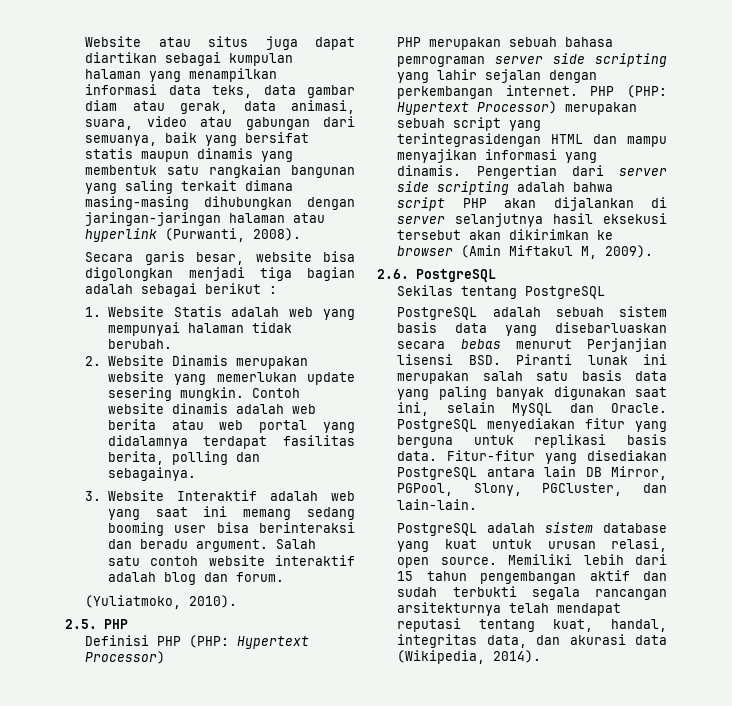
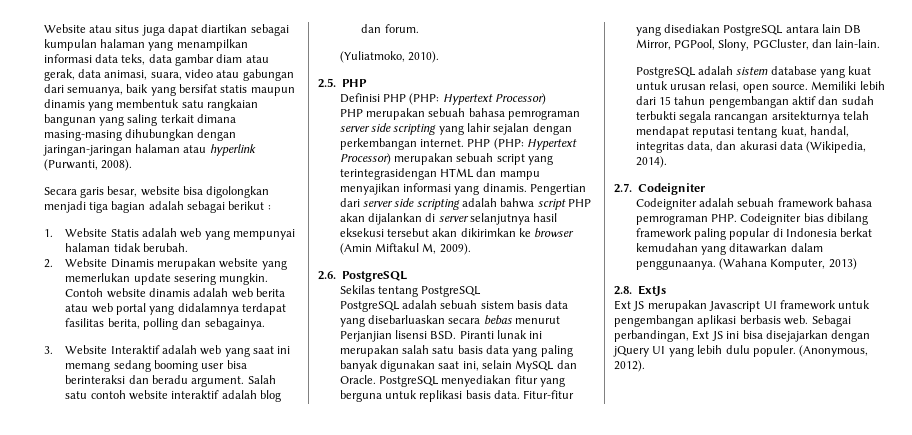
+ 2.7. Codeigniter
+ Codeigniter adalah sebuah framework bahasa pemrograman PHP. Codeigniter bias dibilang framework paling popular di Indonesia berkat kemudahan yang ditawarkan dalam penggunaanya. (Wahana Komputer, 2013)
+ 2.8. ExtJs
+ Ext JS merupakan Javascript UI framework untuk pengembangan aplikasi berbasis web. Sebagai perbandingan, Ext JS ini bisa disejajarkan dengan jQuery UI yang lebih dulu populer. (Anonymous, 2012).

